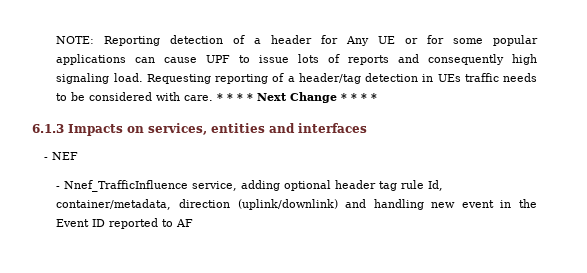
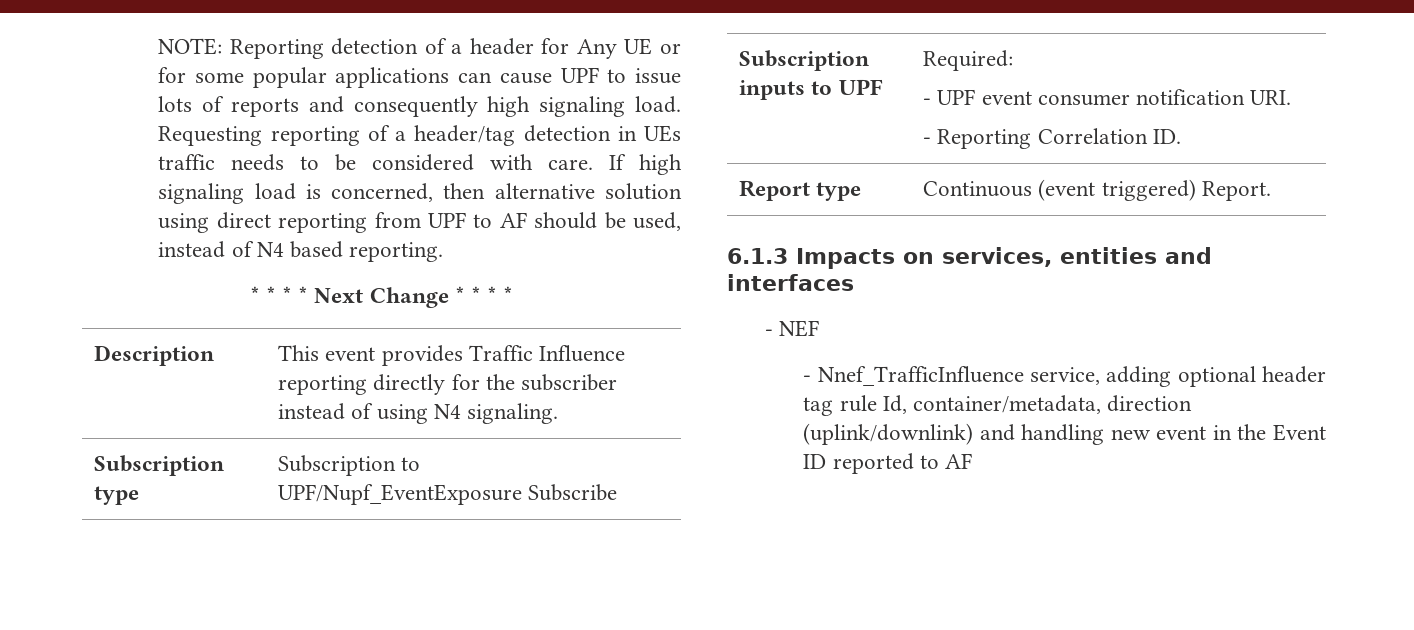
- Requesting reporting of a header/tag detection in UEs traffic needs to be considered with care. * * * * Next Change * * * *
+ Requesting reporting of a header/tag detection in UEs traffic needs to be considered with care. If high signaling load is concerned, then alternative solution using direct reporting from UPF to AF should be used, instead of N4 based reporting.
+ * * * * Next Change * * * *
+ Description | This event provides Traffic Influence reporting directly for the subscriber instead of using N4 signaling.
+ Subscription type | Subscription to UPF/Nupf_EventExposure Subscribe
+ Subscription inputs to UPF | Required:
+ - UPF event consumer notification URI.
+ - Reporting Correlation ID.
+ Report type | Continuous (event triggered) Report.

